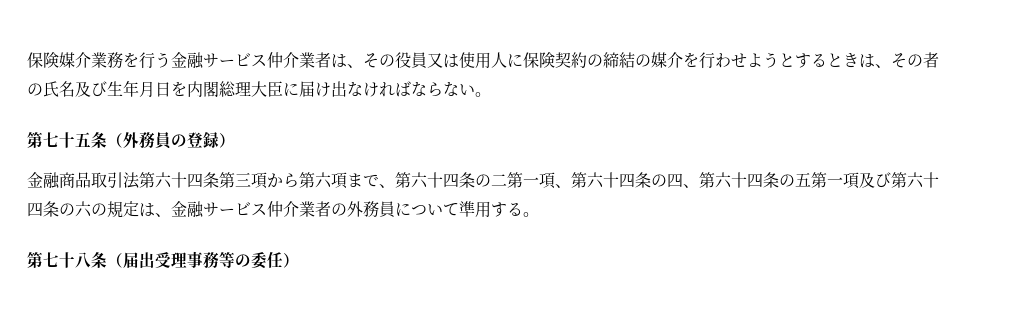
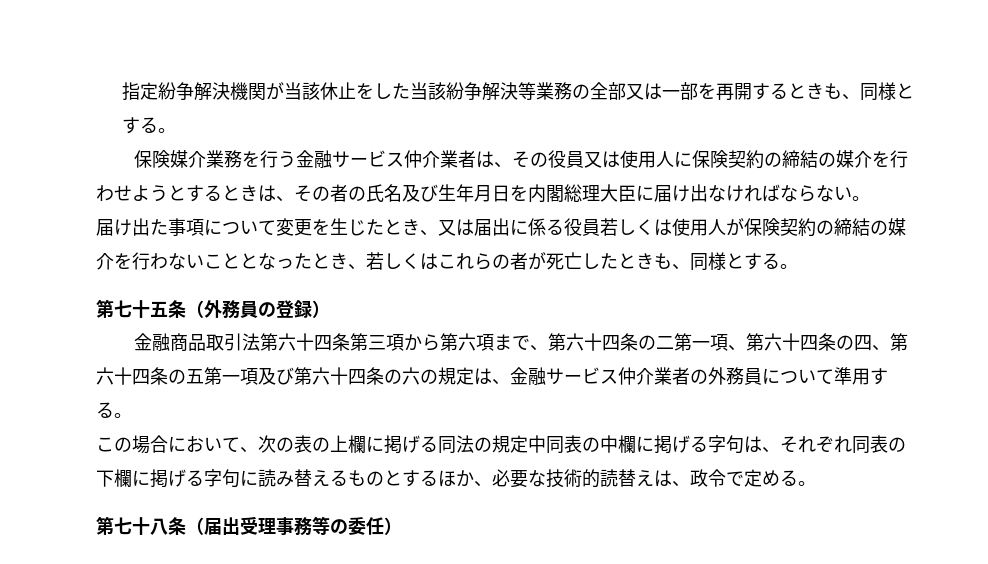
+ 指定紛争解決機関が当該休止をした当該紛争解決等業務の全部又は一部を再開するときも、同様とする。
+ 届け出た事項について変更を生じたとき、又は届出に係る役員若しくは使用人が保険契約の締結の媒介を行わないこととなったとき、若しくはこれらの者が死亡したときも、同様とする。
+ この場合において、次の表の上欄に掲げる同法の規定中同表の中欄に掲げる字句は、それぞれ同表の下欄に掲げる字句に読み替えるものとするほか、必要な技術的読替えは、政令で定める。

